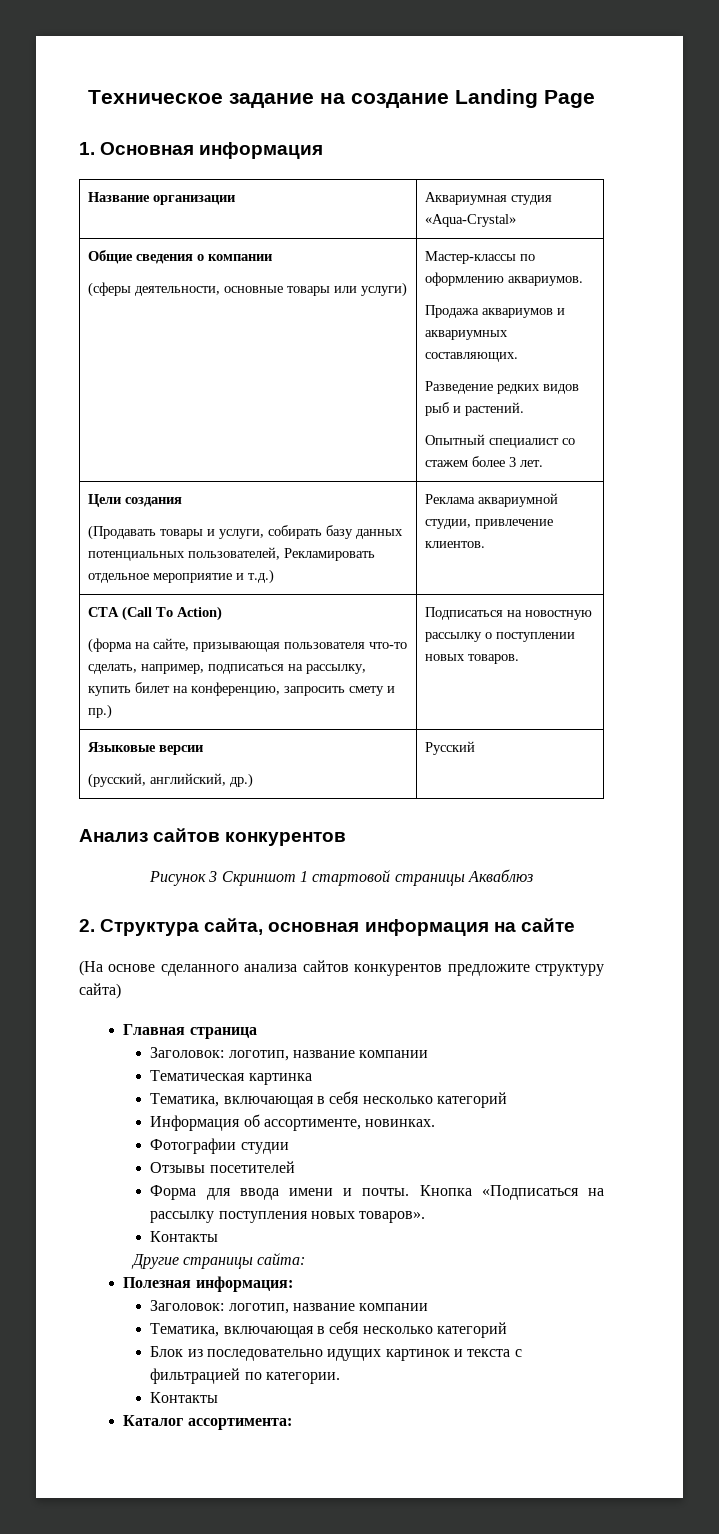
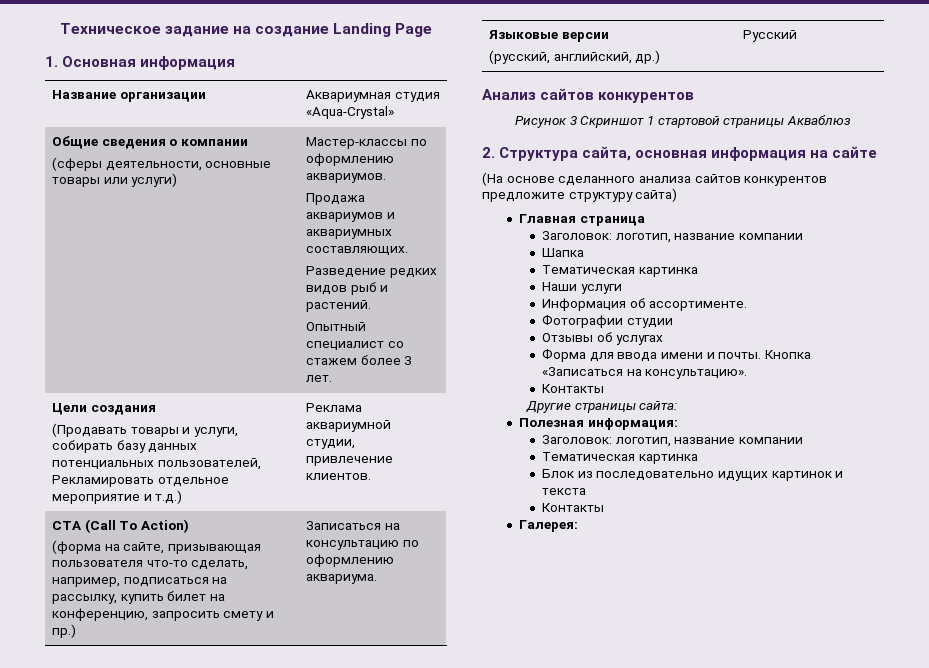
  CTA (Call To Action)
- (форма на сайте, призывающая пользователя что-то сделать, например, подписаться на рассылку, купить билет на конференцию, запросить смету и пр.) | Подписаться на новостную рассылку о поступлении новых товаров.
+ (форма на сайте, призывающая пользователя что-то сделать, например, подписаться на рассылку, купить билет на конференцию, запросить смету и пр.) | Записаться на консультацию по оформлению аквариума.
+ Шапка
  Тематическая картинка
- Тематика, включающая в себя несколько категорий
+ Наши услуги
- Информация об ассортименте, новинках.
+ Информация об ассортименте.
- Отзывы посетителей
+ Отзывы об услугах
- Кнопка «Подписаться на рассылку поступления новых товаров».
+ Кнопка «Записаться на консультацию».
  Полезная информация:
  Заголовок: логотип, название компании
- Тематика, включающая в себя несколько категорий
+ Тематическая картинка
- Блок из последовательно идущих картинок и текста с фильтрацией по категории.
+ Блок из последовательно идущих картинок и текста
  Контакты
- Каталог ассортимента:
+ Галерея:

